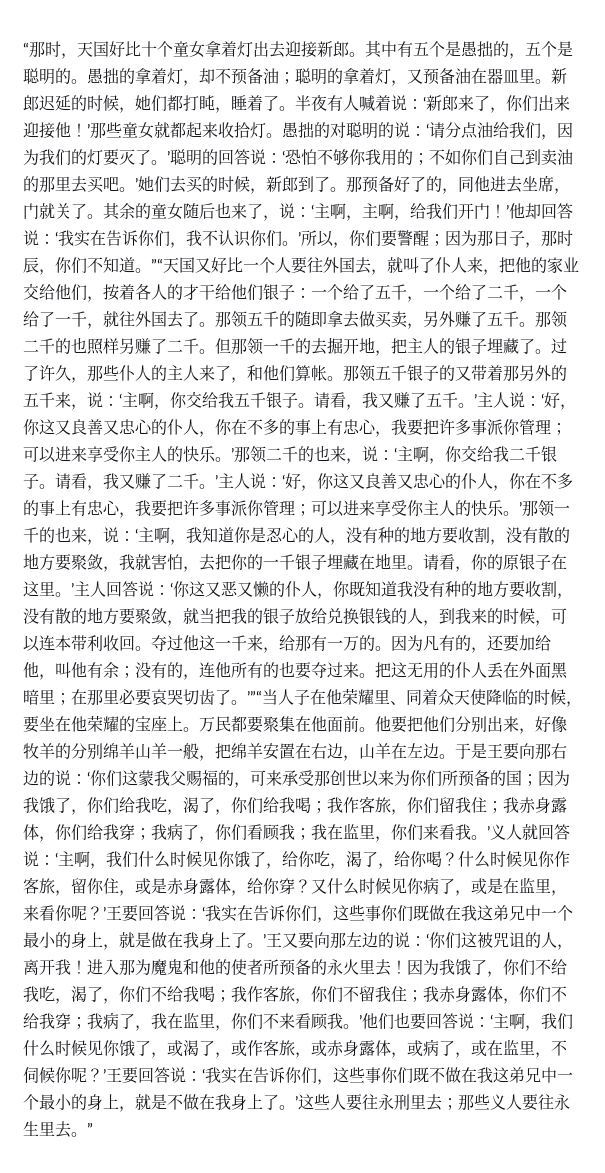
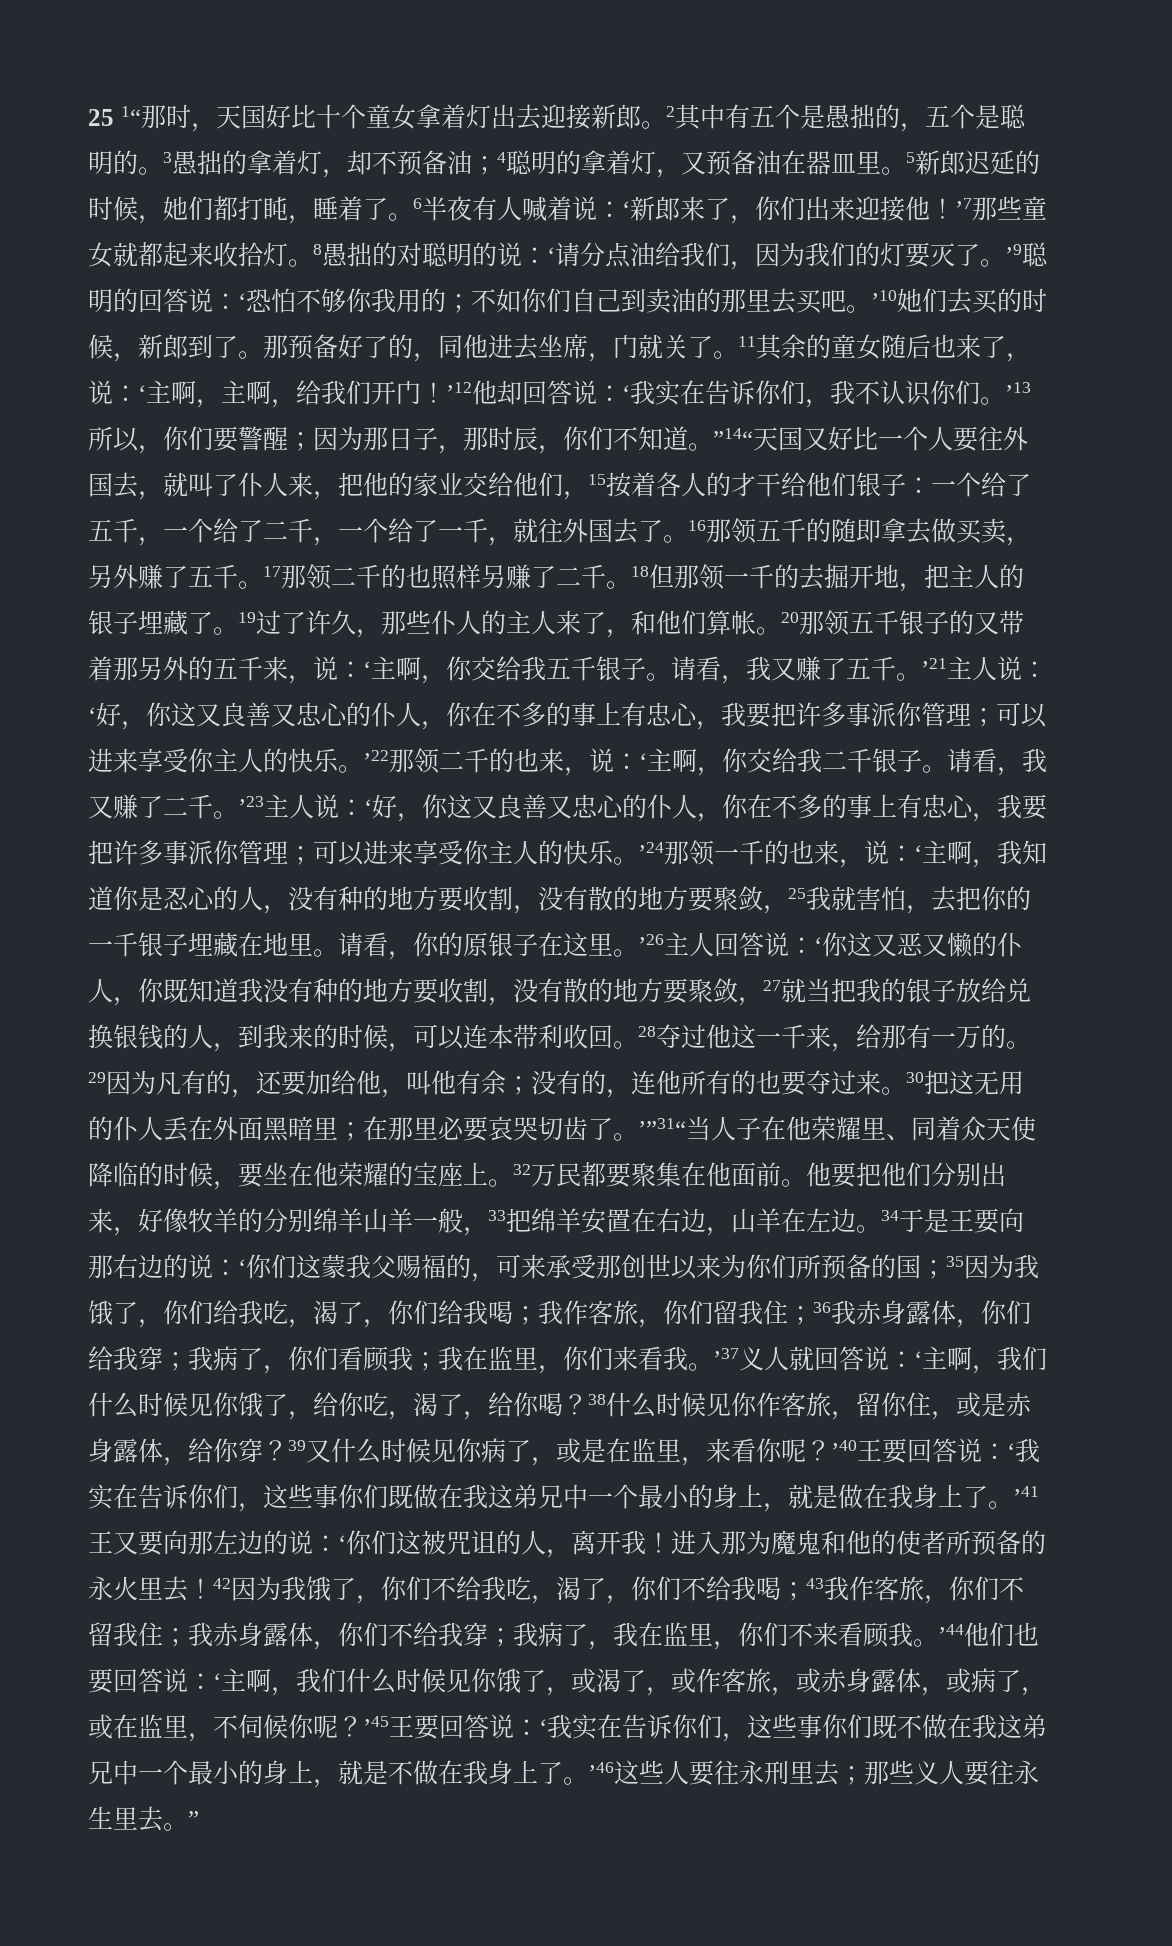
- “那时，天国好比十个童女拿着灯出去迎接新郎。
+ 25 1“那时，天国好比十个童女拿着灯出去迎接新郎。
- 其中有五个是愚拙的，五个是聪明的。
+ 2其中有五个是愚拙的，五个是聪明的。
- 愚拙的拿着灯，却不预备油；聪明的拿着灯，又预备油在器皿里。
+ 3愚拙的拿着灯，却不预备油；4聪明的拿着灯，又预备油在器皿里。
- 新郎迟延的时候，她们都打盹，睡着了。
+ 5新郎迟延的时候，她们都打盹，睡着了。
- 半夜有人喊着说：‘新郎来了，你们出来迎接他！’那些童女就都起来收拾灯。
+ 6半夜有人喊着说：‘新郎来了，你们出来迎接他！’7那些童女就都起来收拾灯。
- 愚拙的对聪明的说：‘请分点油给我们，因为我们的灯要灭了。’聪明的回答说：‘恐怕不够你我用的；不如你们自己到卖油的那里去买吧。’她们去买的时候，新郎到了。
+ 8愚拙的对聪明的说：‘请分点油给我们，因为我们的灯要灭了。’9聪明的回答说：‘恐怕不够你我用的；不如你们自己到卖油的那里去买吧。’10她们去买的时候，新郎到了。
- 其余的童女随后也来了，说：
+ 11其余的童女随后也来了，说：
- ‘主啊，主啊，给我们开门！’他却回答说：
+ ‘主啊，主啊，给我们开门！’12他却回答说：
- ‘我实在告诉你们，我不认识你们。’所以，你们要警醒；
+ ‘我实在告诉你们，我不认识你们。’13所以，你们要警醒；
- 因为那日子，那时辰，你们不知道。”“天国又好比一个人要往外国去，就叫了仆人来，把他的家业交给他们，按着各人的才干给他们银子：
+ 因为那日子，那时辰，你们不知道。”14“天国又好比一个人要往外国去，就叫了仆人来，把他的家业交给他们，15按着各人的才干给他们银子：
- 那领五千的随即拿去做买卖，另外赚了五千。
+ 16那领五千的随即拿去做买卖，另外赚了五千。
- 那领二千的也照样另赚了二千。
+ 17那领二千的也照样另赚了二千。
- 但那领一千的去掘开地，把主人的银子埋藏了。
+ 18但那领一千的去掘开地，把主人的银子埋藏了。
- 过了许久，那些仆人的主人来了，和他们算帐。
+ 19过了许久，那些仆人的主人来了，和他们算帐。
- 那领五千银子的又带着那另外的五千来，说：‘主啊，你交给我五千银子。
+ 20那领五千银子的又带着那另外的五千来，说：‘主啊，你交给我五千银子。
- 请看，我又赚了五千。’主人说：‘好，你这又良善又忠心的仆人，你在不多的事上有忠心，我要把许多事派你管理；可以进来享受你主人的快乐。’那领二千的也来，说：‘主啊，你交给我二千银子。
+ 请看，我又赚了五千。’21主人说：‘好，你这又良善又忠心的仆人，你在不多的事上有忠心，我要把许多事派你管理；可以进来享受你主人的快乐。’22那领二千的也来，说：‘主啊，你交给我二千银子。
- 请看，我又赚了二千。’主人说：
+ 请看，我又赚了二千。’23主人说：
- 可以进来享受你主人的快乐。’那领一千的也来，说：
+ 可以进来享受你主人的快乐。’24那领一千的也来，说：
- ‘主啊，我知道你是忍心的人，没有种的地方要收割，没有散的地方要聚敛，我就害怕，去把你的一千银子埋藏在地里。
+ ‘主啊，我知道你是忍心的人，没有种的地方要收割，没有散的地方要聚敛，25我就害怕，去把你的一千银子埋藏在地里。
- 请看，你的原银子在这里。’主人回答说：‘你这又恶又懒的仆人，你既知道我没有种的地方要收割，没有散的地方要聚敛，就当把我的银子放给兑换银钱的人，到我来的时候，可以连本带利收回。
+ 请看，你的原银子在这里。’26主人回答说：‘你这又恶又懒的仆人，你既知道我没有种的地方要收割，没有散的地方要聚敛，27就当把我的银子放给兑换银钱的人，到我来的时候，可以连本带利收回。
- 夺过他这一千来，给那有一万的。
+ 28夺过他这一千来，给那有一万的。
- 因为凡有的，还要加给他，叫他有余；没有的，连他所有的也要夺过来。
+ 29因为凡有的，还要加给他，叫他有余；没有的，连他所有的也要夺过来。
- 把这无用的仆人丢在外面黑暗里；在那里必要哀哭切齿了。’”“当人子在他荣耀里、同着众天使降临的时候，要坐在他荣耀的宝座上。
+ 30把这无用的仆人丢在外面黑暗里；在那里必要哀哭切齿了。’”31“当人子在他荣耀里、同着众天使降临的时候，要坐在他荣耀的宝座上。
- 万民都要聚集在他面前。
+ 32万民都要聚集在他面前。
- 他要把他们分别出来，好像牧羊的分别绵羊山羊一般，把绵羊安置在右边，山羊在左边。
+ 他要把他们分别出来，好像牧羊的分别绵羊山羊一般，33把绵羊安置在右边，山羊在左边。
- 于是王要向那右边的说：
+ 34于是王要向那右边的说：
- 因为我饿了，你们给我吃，渴了，你们给我喝；
+ 35因为我饿了，你们给我吃，渴了，你们给我喝；
- 我赤身露体，你们给我穿；
+ 36我赤身露体，你们给我穿；
- 我在监里，你们来看我。’义人就回答说：
+ 我在监里，你们来看我。’37义人就回答说：
- 什么时候见你作客旅，留你住，或是赤身露体，给你穿？
+ 38什么时候见你作客旅，留你住，或是赤身露体，给你穿？
- 又什么时候见你病了，或是在监里，来看你呢？’王要回答说：‘我实在告诉你们，这些事你们既做在我这弟兄中一个最小的身上，就是做在我身上了。’王又要向那左边的说：‘你们这被咒诅的人，离开我！
+ 39又什么时候见你病了，或是在监里，来看你呢？’40王要回答说：‘我实在告诉你们，这些事你们既做在我这弟兄中一个最小的身上，就是做在我身上了。’41王又要向那左边的说：‘你们这被咒诅的人，离开我！
- 因为我饿了，你们不给我吃，渴了，你们不给我喝；
+ 42因为我饿了，你们不给我吃，渴了，你们不给我喝；
- 我作客旅，你们不留我住；
+ 43我作客旅，你们不留我住；
- 我病了，我在监里，你们不来看顾我。’他们也要回答说：
+ 我病了，我在监里，你们不来看顾我。’44他们也要回答说：
- ‘主啊，我们什么时候见你饿了，或渴了，或作客旅，或赤身露体，或病了，或在监里，不伺候你呢？’王要回答说：
+ ‘主啊，我们什么时候见你饿了，或渴了，或作客旅，或赤身露体，或病了，或在监里，不伺候你呢？’45王要回答说：
- ‘我实在告诉你们，这些事你们既不做在我这弟兄中一个最小的身上，就是不做在我身上了。’这些人要往永刑里去；
+ ‘我实在告诉你们，这些事你们既不做在我这弟兄中一个最小的身上，就是不做在我身上了。’46这些人要往永刑里去；

